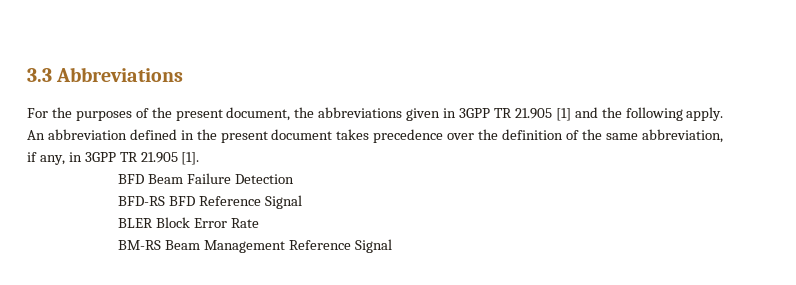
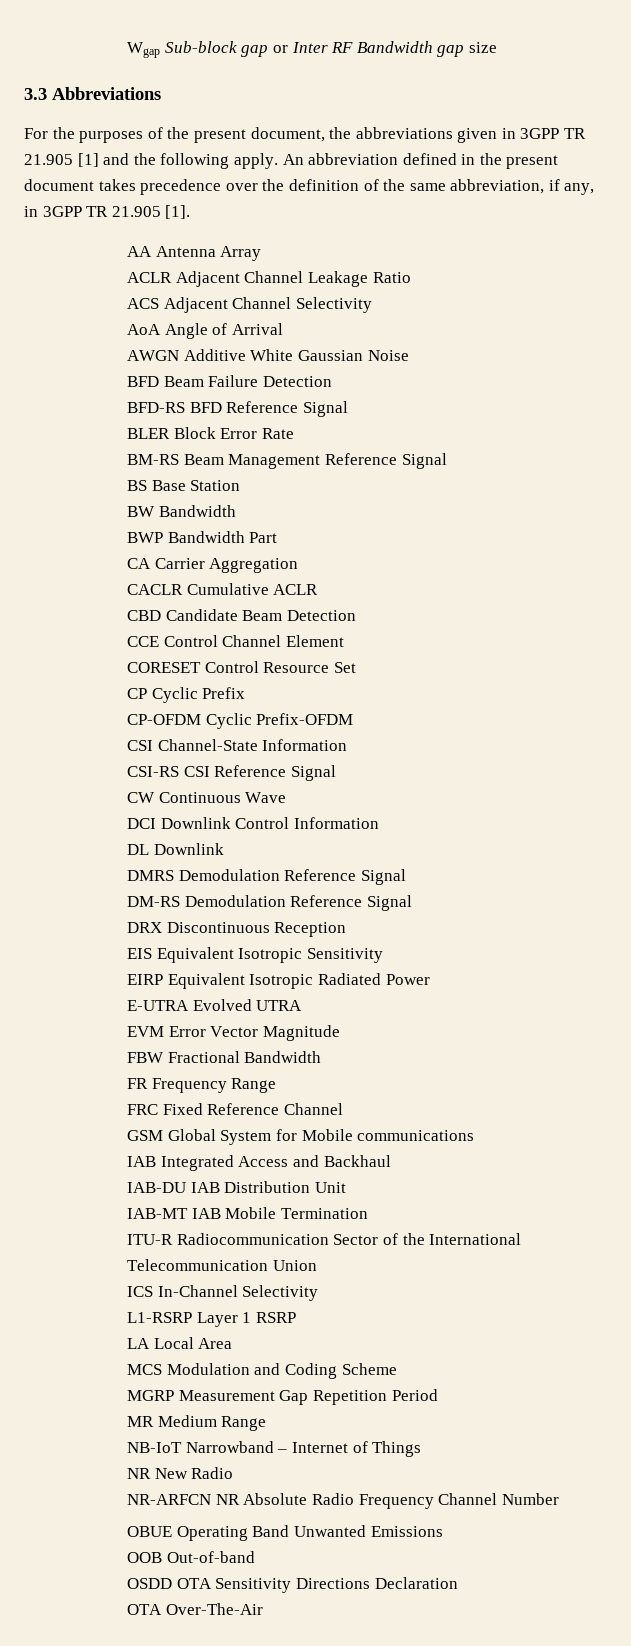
+ Wgap Sub-block gap or Inter RF Bandwidth gap size
+ AA Antenna Array
+ ACLR Adjacent Channel Leakage Ratio
+ ACS Adjacent Channel Selectivity
+ AoA Angle of Arrival
+ AWGN Additive White Gaussian Noise
+ BS Base Station
+ BW Bandwidth
+ BWP Bandwidth Part
+ CA Carrier Aggregation
+ CACLR Cumulative ACLR
+ CBD Candidate Beam Detection
+ CCE Control Channel Element
+ CORESET Control Resource Set
+ CP Cyclic Prefix
+ CP-OFDM Cyclic Prefix-OFDM
+ CSI Channel-State Information
+ CSI-RS CSI Reference Signal
+ CW Continuous Wave
+ DCI Downlink Control Information
+ DL Downlink
+ DMRS Demodulation Reference Signal
+ DM-RS Demodulation Reference Signal
+ DRX Discontinuous Reception
+ EIS Equivalent Isotropic Sensitivity
+ EIRP Equivalent Isotropic Radiated Power
+ E-UTRA Evolved UTRA
+ EVM Error Vector Magnitude
+ FBW Fractional Bandwidth
+ FR Frequency Range
+ FRC Fixed Reference Channel
+ GSM Global System for Mobile communications
+ IAB Integrated Access and Backhaul
+ IAB-DU IAB Distribution Unit
+ IAB-MT IAB Mobile Termination
+ ITU-R Radiocommunication Sector of the International Telecommunication Union
+ ICS In-Channel Selectivity
+ L1-RSRP Layer 1 RSRP
+ LA Local Area
+ MCS Modulation and Coding Scheme
+ MGRP Measurement Gap Repetition Period
+ MR Medium Range
+ NB-IoT Narrowband – Internet of Things
+ NR New Radio
+ NR-ARFCN NR Absolute Radio Frequency Channel Number
+ OBUE Operating Band Unwanted Emissions
+ OOB Out-of-band
+ OSDD OTA Sensitivity Directions Declaration
+ OTA Over-The-Air

